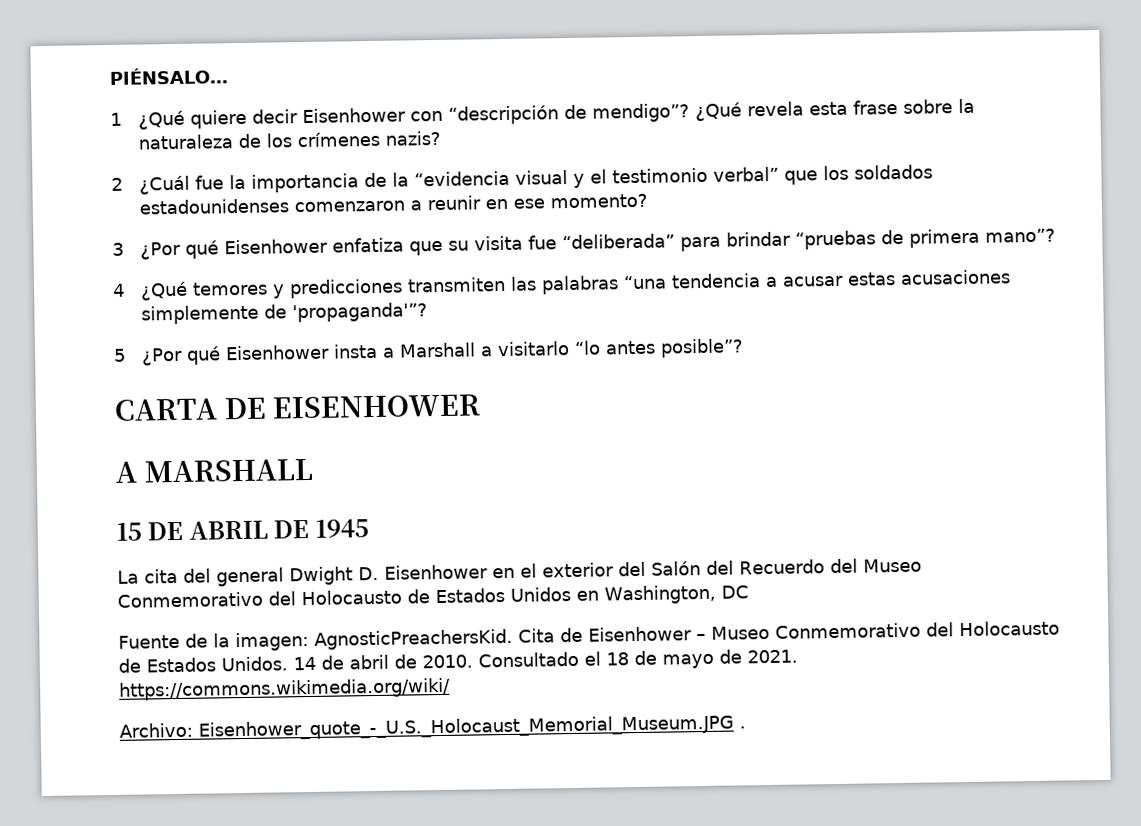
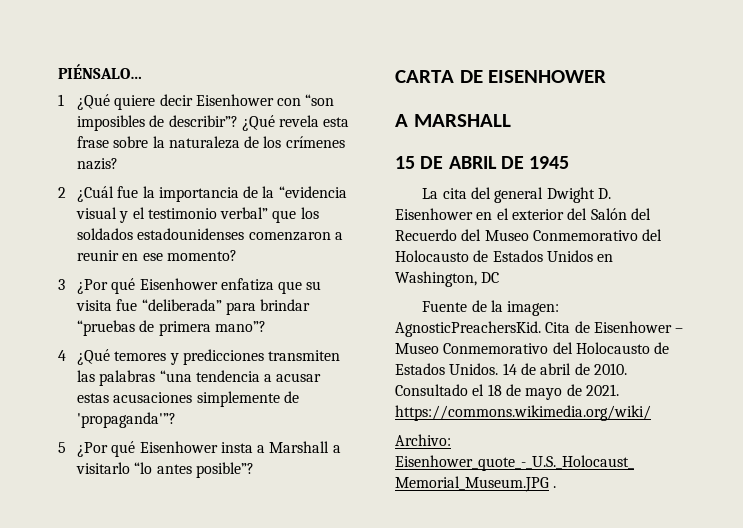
- 1 ¿Qué quiere decir Eisenhower con “descripción de mendigo”?
+ 1 ¿Qué quiere decir Eisenhower con “son imposibles de describir”?

